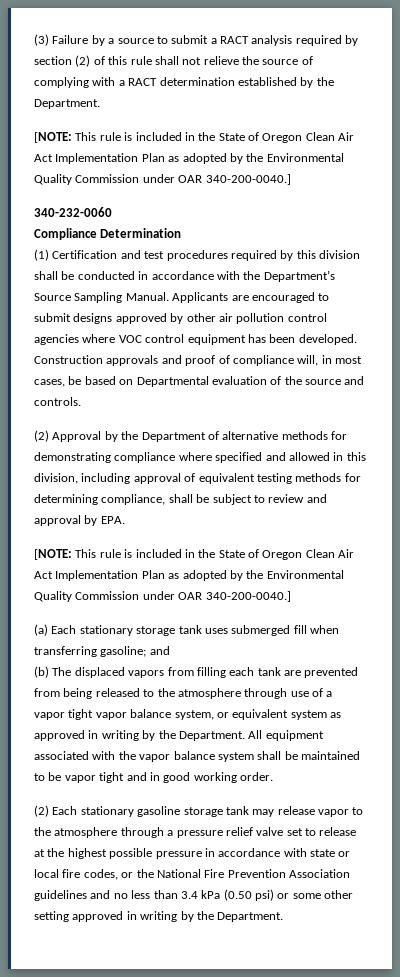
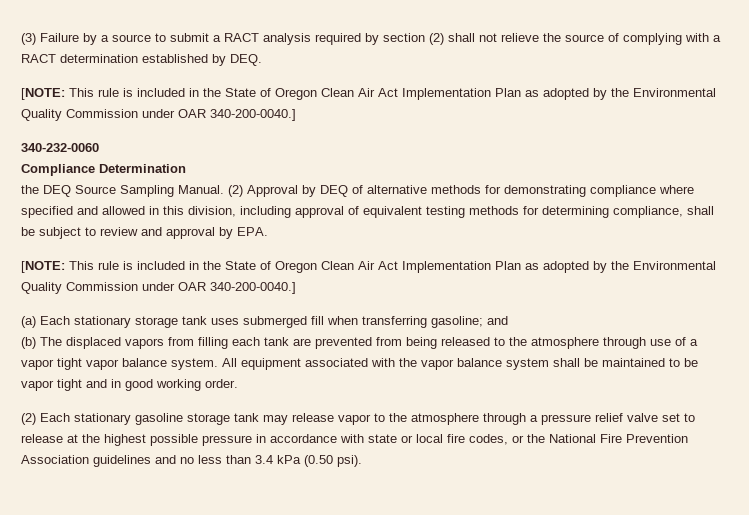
- (3) Failure by a source to submit a RACT analysis required by section (2) of this rule shall not relieve the source of complying with a RACT determination established by the Department.
+ (3) Failure by a source to submit a RACT analysis required by section (2) shall not relieve the source of complying with a RACT determination established by DEQ.
- (1) Certification and test procedures required by this division shall be conducted in accordance with the Department’s Source Sampling Manual. Applicants are encouraged to submit designs approved by other air pollution control agencies where VOC control equipment has been developed. Construction approvals and proof of compliance will, in most cases, be based on Departmental evaluation of the source and controls.
- (2) Approval by the Department of alternative methods for demonstrating compliance where specified and allowed in this division, including approval of equivalent testing methods for determining compliance, shall be subject to review and approval by EPA.
+ the DEQ Source Sampling Manual. (2) Approval by DEQ of alternative methods for demonstrating compliance where specified and allowed in this division, including approval of equivalent testing methods for determining compliance, shall be subject to review and approval by EPA.
- (b) The displaced vapors from filling each tank are prevented from being released to the atmosphere through use of a vapor tight vapor balance system, or equivalent system as approved in writing by the Department.
+ (b) The displaced vapors from filling each tank are prevented from being released to the atmosphere through use of a vapor tight vapor balance system.
- (2) Each stationary gasoline storage tank may release vapor to the atmosphere through a pressure relief valve set to release at the highest possible pressure in accordance with state or local fire codes, or the National Fire Prevention Association guidelines and no less than 3.4 kPa (0.50 psi) or some other setting approved in writing by the Department.
+ (2) Each stationary gasoline storage tank may release vapor to the atmosphere through a pressure relief valve set to release at the highest possible pressure in accordance with state or local fire codes, or the National Fire Prevention Association guidelines and no less than 3.4 kPa (0.50 psi).

